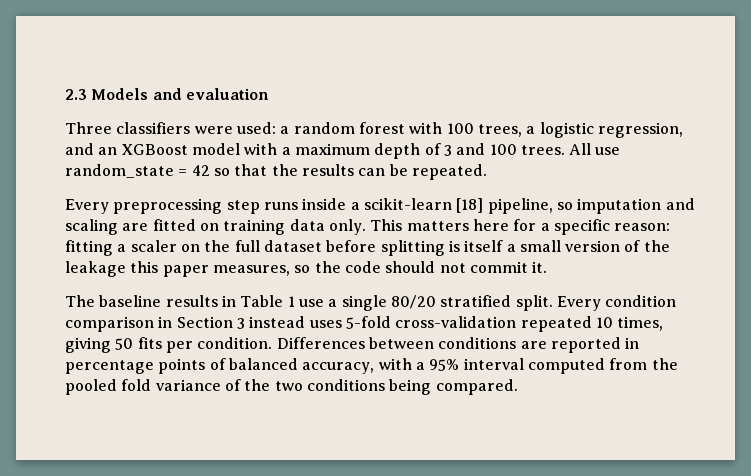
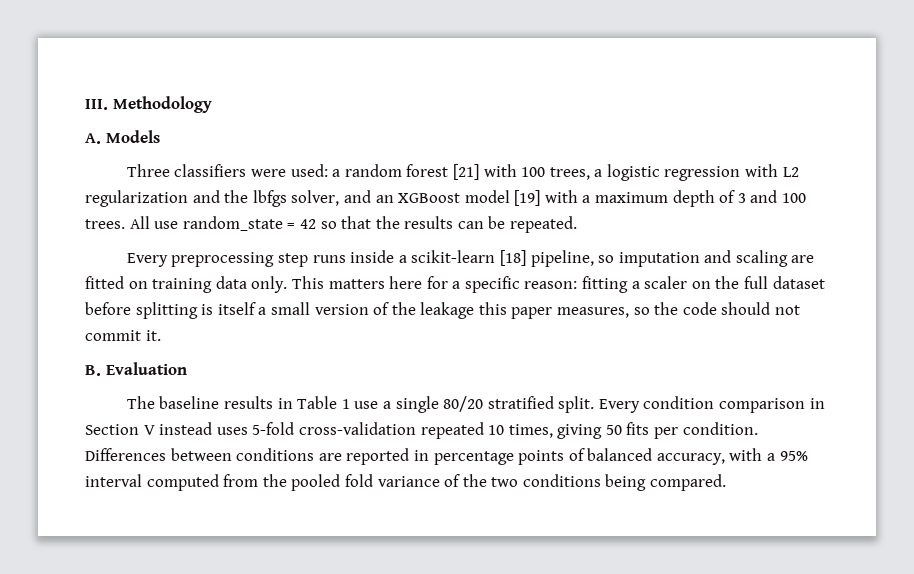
- 2.3 Models and evaluation
+ III. Methodology
+ A. Models
- Three classifiers were used: a random forest with 100 trees, a logistic regression, and an XGBoost model with a maximum depth of 3 and 100 trees.
+ Three classifiers were used: a random forest [21] with 100 trees, a logistic regression with L2 regularization and the lbfgs solver, and an XGBoost model [19] with a maximum depth of 3 and 100 trees.
+ B. Evaluation
- Every condition comparison in Section 3 instead uses 5-fold cross-validation repeated 10 times, giving 50 fits per condition.
+ Every condition comparison in Section V instead uses 5-fold cross-validation repeated 10 times, giving 50 fits per condition.

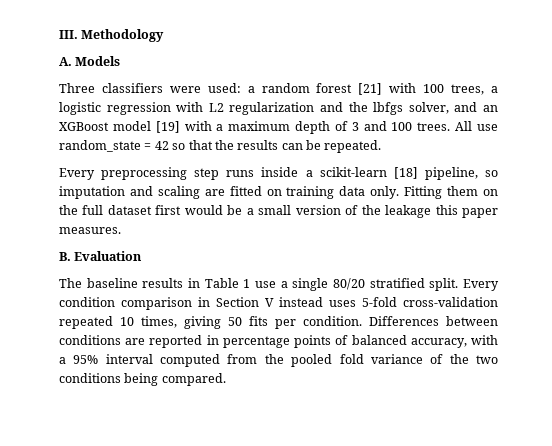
- This matters here for a specific reason: fitting a scaler on the full dataset before splitting is itself a small version of the leakage this paper measures, so the code should not commit it.
+ Fitting them on the full dataset first would be a small version of the leakage this paper measures.

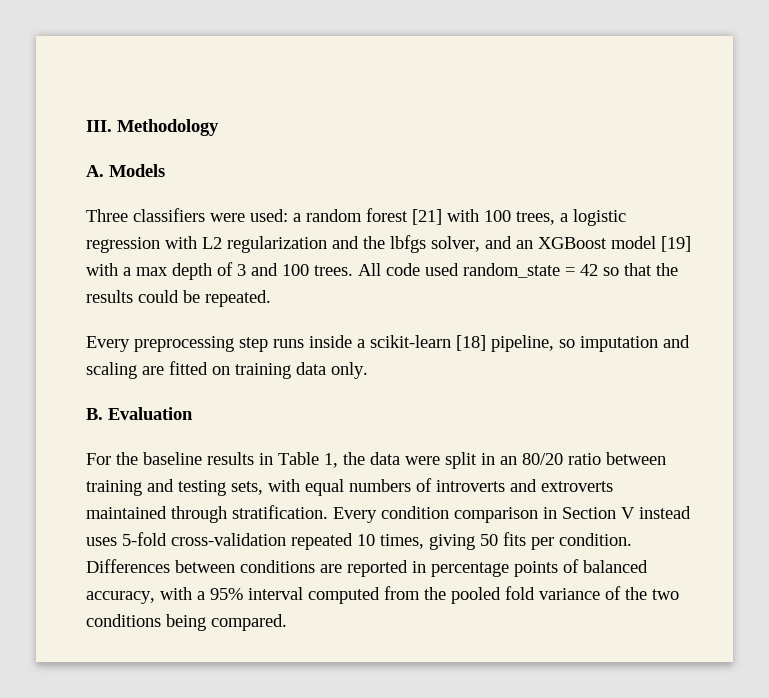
- Three classifiers were used: a random forest [21] with 100 trees, a logistic regression with L2 regularization and the lbfgs solver, and an XGBoost model [19] with a maximum depth of 3 and 100 trees.
+ Three classifiers were used: a random forest [21] with 100 trees, a logistic regression with L2 regularization and the lbfgs solver, and an XGBoost model [19] with a max depth of 3 and 100 trees.
- All use random_state = 42 so that the results can be repeated.
+ All code used random_state = 42 so that the results could be repeated.
- Fitting them on the full dataset first would be a small version of the leakage this paper measures.
- The baseline results in Table 1 use a single 80/20 stratified split.
+ For the baseline results in Table 1, the data were split in an 80/20 ratio between training and testing sets, with equal numbers of introverts and extroverts maintained through stratification.

